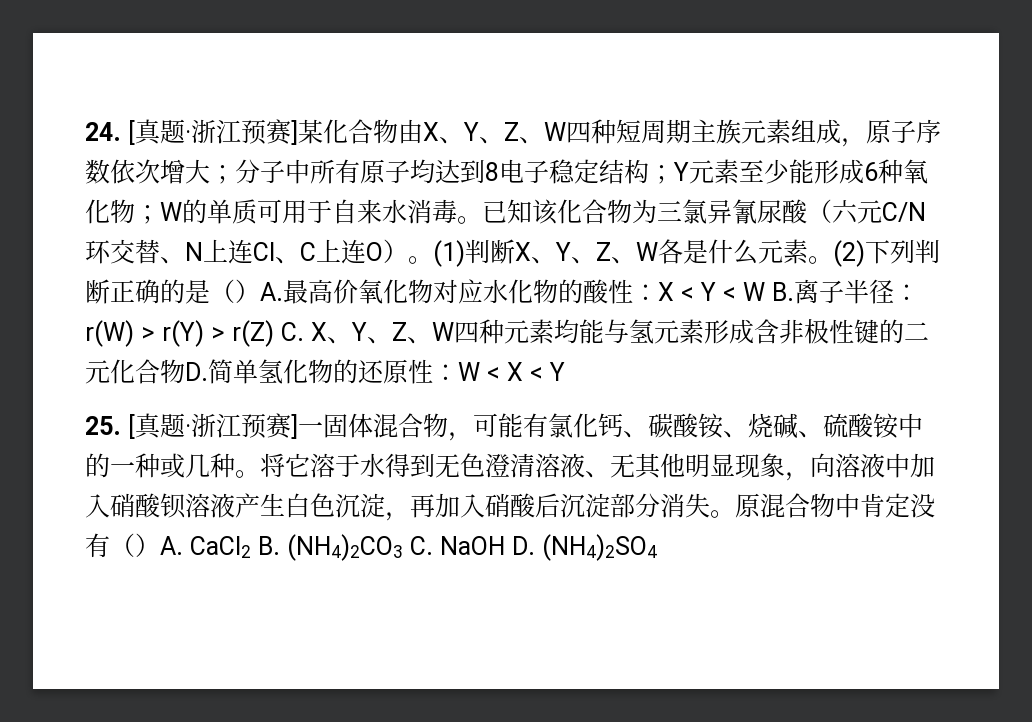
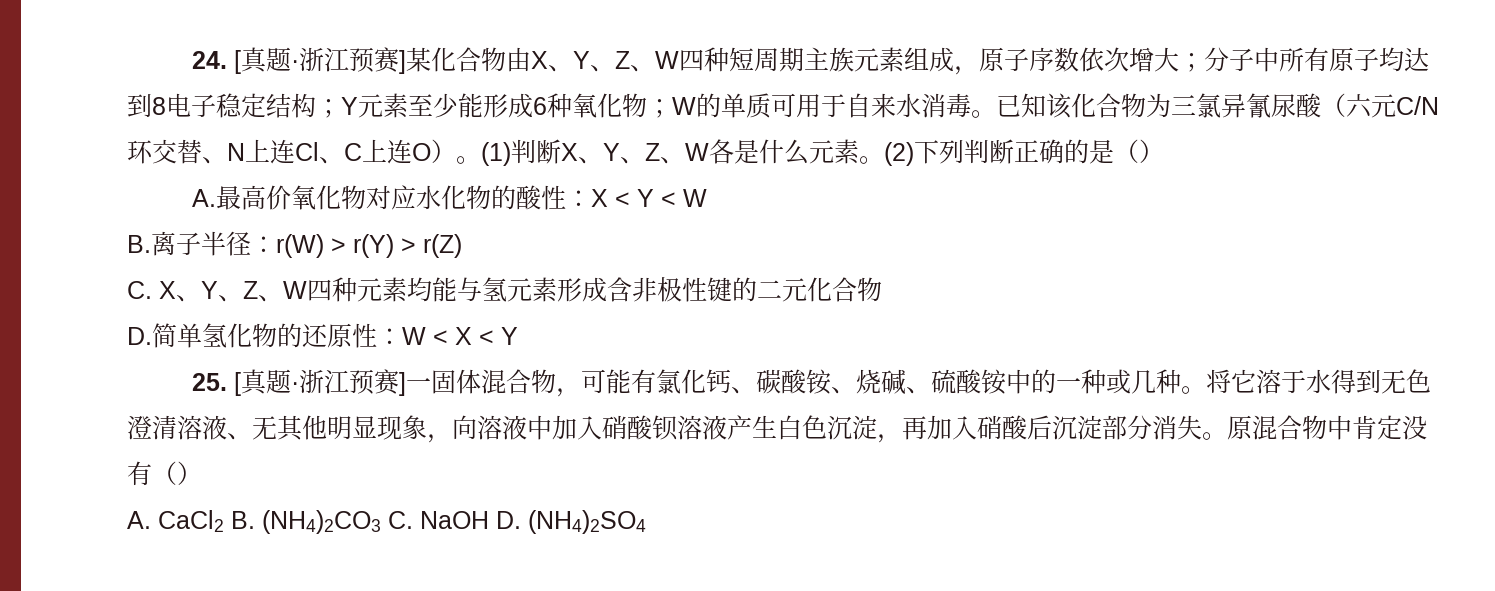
- (2)下列判断正确的是（）A.最高价氧化物对应水化物的酸性：X < Y < W B.离子半径：r(W) > r(Y) > r(Z) C. X、Y、Z、W四种元素均能与氢元素形成含非极性键的二元化合物D.简单氢化物的还原性：W < X < Y
+ (2)下列判断正确的是（）
+ A.最高价氧化物对应水化物的酸性：X < Y < W
+ B.离子半径：r(W) > r(Y) > r(Z)
+ C. X、Y、Z、W四种元素均能与氢元素形成含非极性键的二元化合物
+ D.简单氢化物的还原性：W < X < Y
- 原混合物中肯定没有（）A. CaCl2 B. (NH4)2CO3 C. NaOH D. (NH4)2SO4
+ 原混合物中肯定没有（）
+ A. CaCl2 B. (NH4)2CO3 C. NaOH D. (NH4)2SO4

